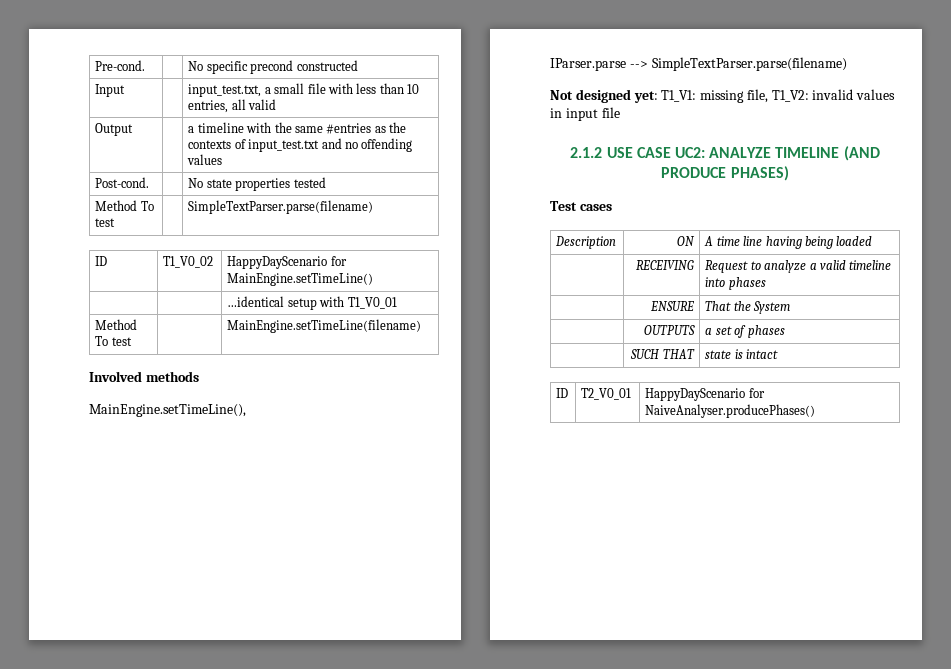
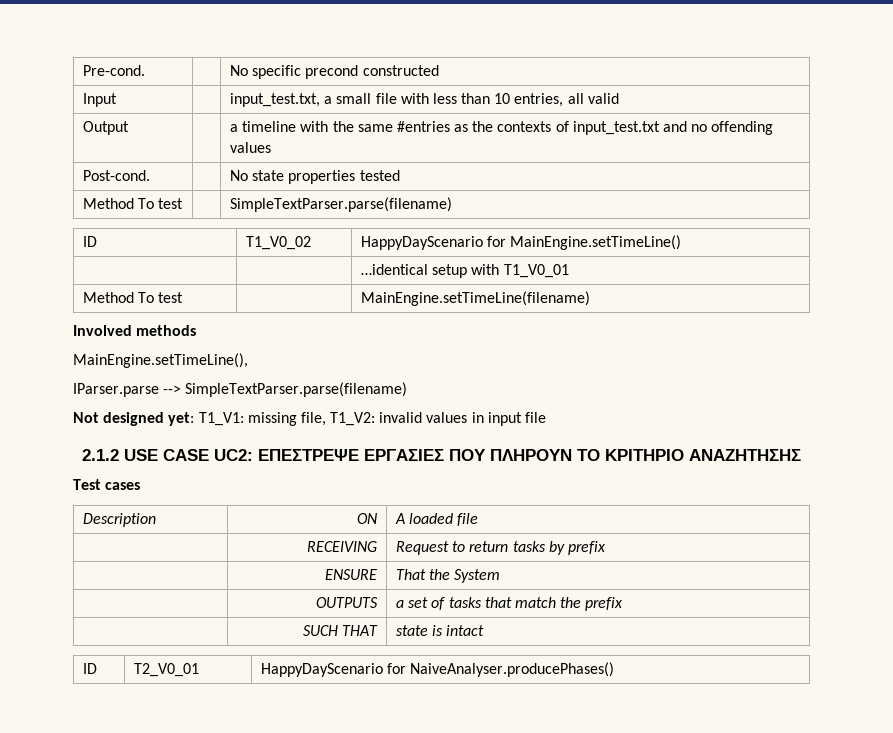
- 2.1.2 USE CASE UC2: ANALYZE TIMELINE (AND PRODUCE PHASES)
+ 2.1.2 USE CASE UC2: ΕΠΕΣΤΡΕΨΕ ΕΡΓΑΣΙΕΣ ΠΟΥ ΠΛΗΡΟΥΝ ΤΟ ΚΡΙΤΗΡΙΟ ΑΝΑΖΗΤΗΣΗΣ
- Description | ON | A time line having being loaded
+ Description | ON | A loaded file
- | RECEIVING | Request to analyze a valid timeline into phases
+ | RECEIVING | Request to return tasks by prefix
- | OUTPUTS | a set of phases
+ | OUTPUTS | a set of tasks that match the prefix

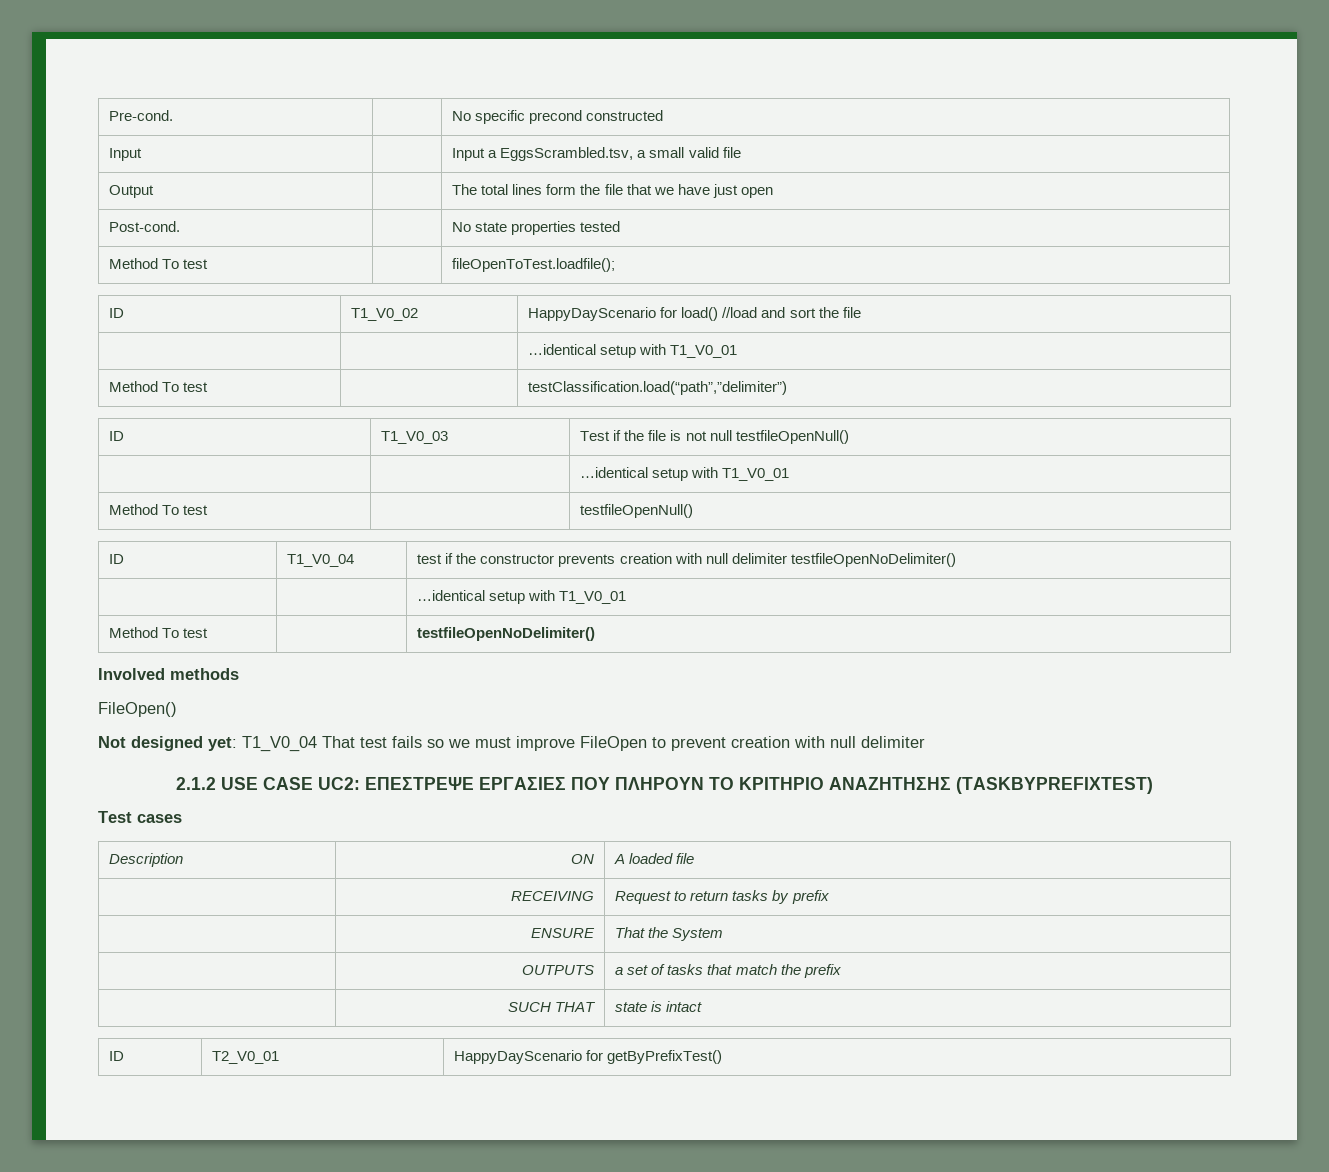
- Input | | input_test.txt, a small file with less than 10 entries, all valid
- Output | | a timeline with the same #entries as the contexts of input_test.txt and no offending values
+ Input | | Input a EggsScrambled.tsv, a small valid file
+ Output | | The total lines form the file that we have just open
- Method To test | | SimpleTextParser.parse(filename)
+ Method To test | | fileOpenToTest.loadfile();
- ID | T1_V0_02 | HappyDayScenario for MainEngine.setTimeLine()
+ ID | T1_V0_02 | HappyDayScenario for load() //load and sort the file
  | | …identical setup with T1_V0_01
- Method To test | | MainEngine.setTimeLine(filename)
+ Method To test | | testClassification.load(“path”,”delimiter”)
+ ID | T1_V0_03 | Test if the file is not null testfileOpenNull()
+ | | …identical setup with T1_V0_01
+ Method To test | | testfileOpenNull()
+ ID | T1_V0_04 | test if the constructor prevents creation with null delimiter testfileOpenNoDelimiter()
+ | | …identical setup with T1_V0_01
+ Method To test | | testfileOpenNoDelimiter()
  Involved methods
- MainEngine.setTimeLine(),
- IParser.parse --> SimpleTextParser.parse(filename)
- Not designed yet: T1_V1: missing file, T1_V2: invalid values in input file
+ FileOpen()
+ Not designed yet: T1_V0_04 That test fails so we must improve FileOpen to prevent creation with null delimiter
- 2.1.2 USE CASE UC2: ΕΠΕΣΤΡΕΨΕ ΕΡΓΑΣΙΕΣ ΠΟΥ ΠΛΗΡΟΥΝ ΤΟ ΚΡΙΤΗΡΙΟ ΑΝΑΖΗΤΗΣΗΣ
+ 2.1.2 USE CASE UC2: ΕΠΕΣΤΡΕΨΕ ΕΡΓΑΣΙΕΣ ΠΟΥ ΠΛΗΡΟΥΝ ΤΟ ΚΡΙΤΗΡΙΟ ΑΝΑΖΗΤΗΣΗΣ (TASKBYPREFIXTEST)
- ID | T2_V0_01 | HappyDayScenario for NaiveAnalyser.producePhases()
+ ID | T2_V0_01 | HappyDayScenario for getByPrefixTest()

